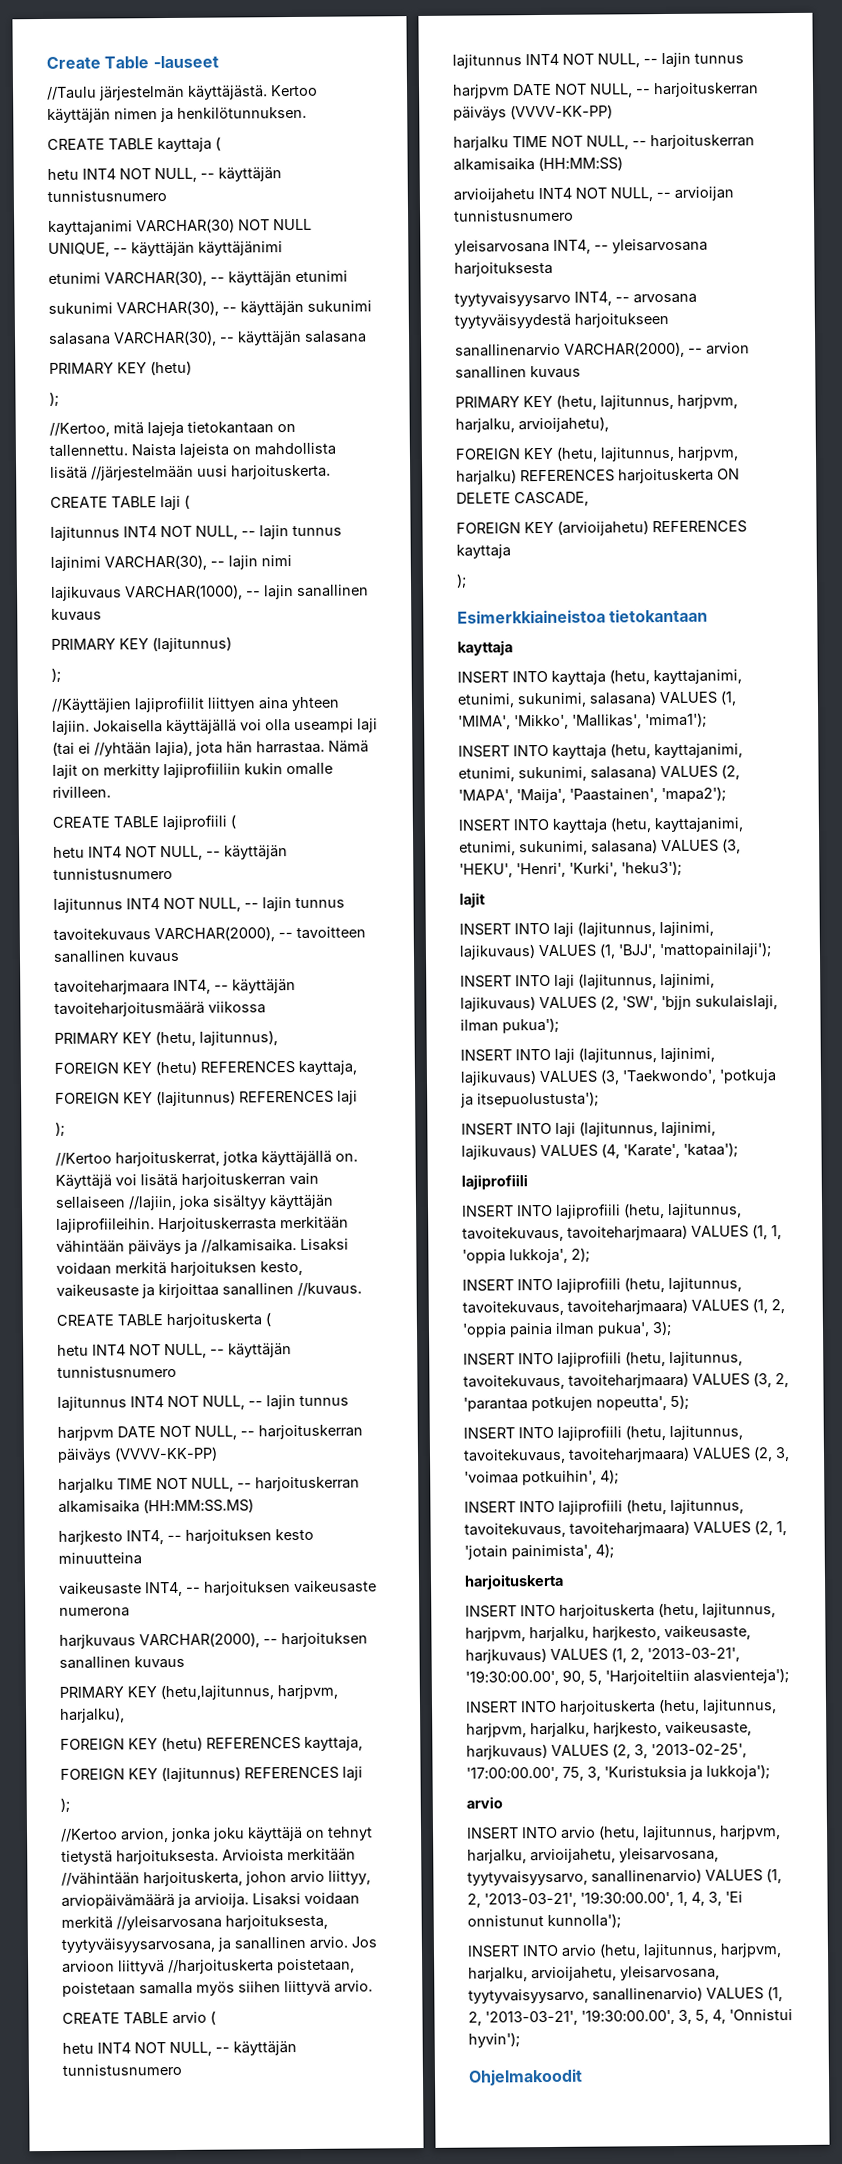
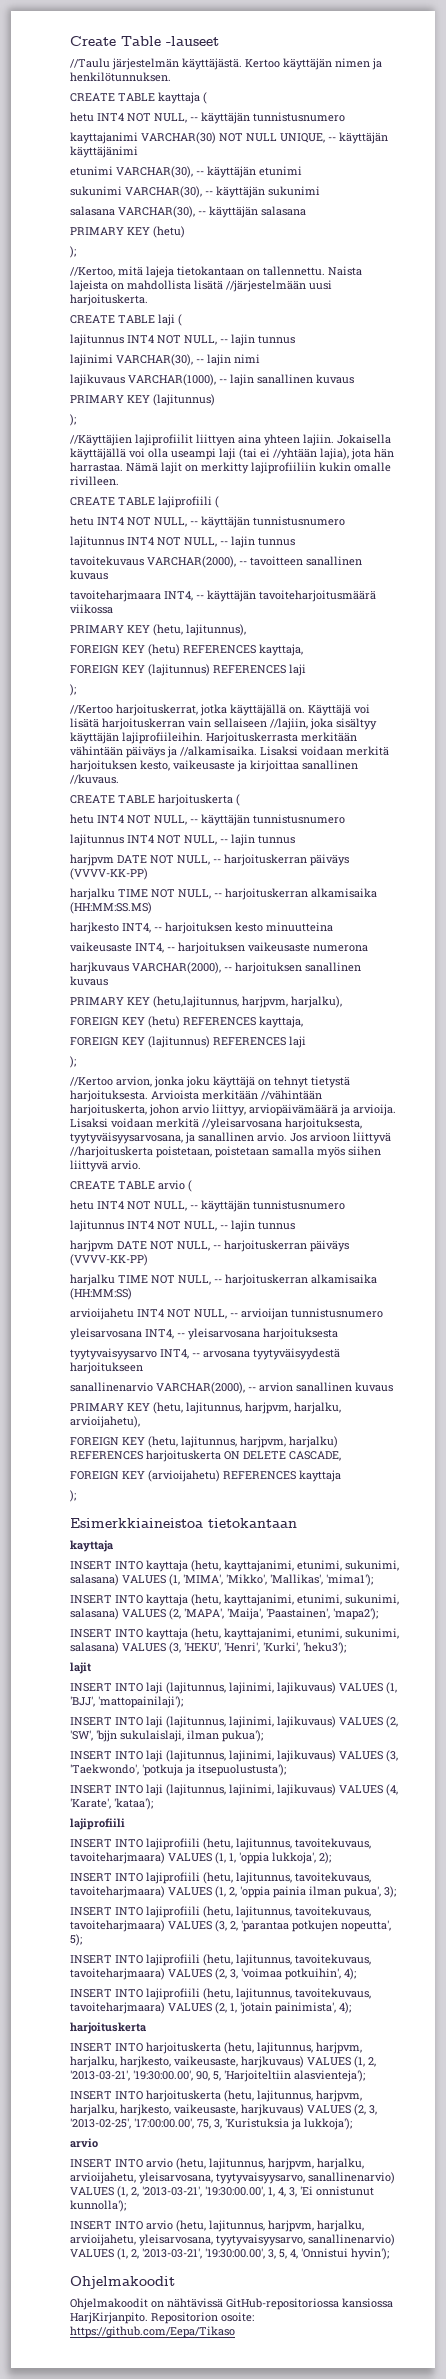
+ Ohjelmakoodit on nähtävissä GitHub-repositoriossa kansiossa HarjKirjanpito. Repositorion osoite: https://github.com/Eepa/Tikaso

